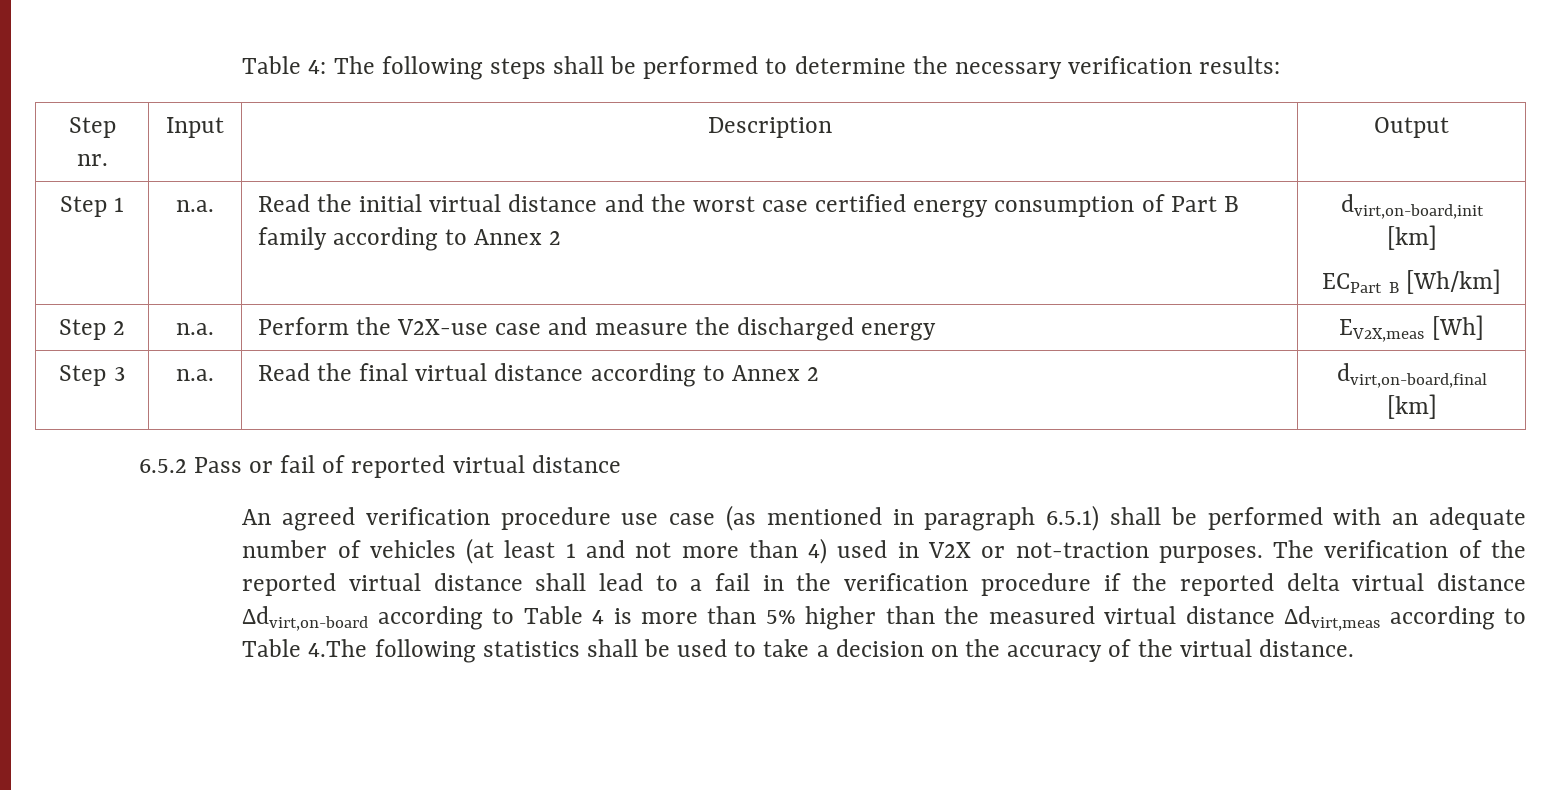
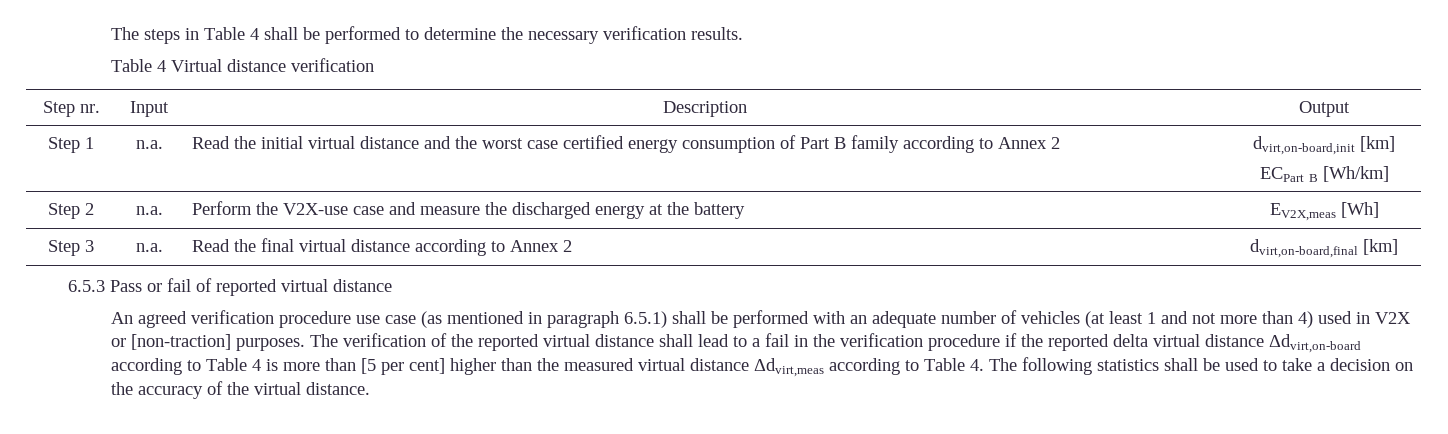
- Table 4: The following steps shall be performed to determine the necessary verification results:
+ The steps in Table 4 shall be performed to determine the necessary verification results.
+ Table 4 Virtual distance verification
- Step 2 | n.a. | Perform the V2X-use case and measure the discharged energy | EV2X,meas [Wh]
+ Step 2 | n.a. | Perform the V2X-use case and measure the discharged energy at the battery | EV2X,meas [Wh]
- 6.5.2 Pass or fail of reported virtual distance
+ 6.5.3 Pass or fail of reported virtual distance
- An agreed verification procedure use case (as mentioned in paragraph 6.5.1) shall be performed with an adequate number of vehicles (at least 1 and not more than 4) used in V2X or not-traction purposes.
+ An agreed verification procedure use case (as mentioned in paragraph 6.5.1) shall be performed with an adequate number of vehicles (at least 1 and not more than 4) used in V2X or [non-traction] purposes.
- The verification of the reported virtual distance shall lead to a fail in the verification procedure if the reported delta virtual distance Δdvirt,on-board according to Table 4 is more than 5% higher than the measured virtual distance Δdvirt,meas according to Table 4.The following statistics shall be used to take a decision on the accuracy of the virtual distance.
+ The verification of the reported virtual distance shall lead to a fail in the verification procedure if the reported delta virtual distance Δdvirt,on-board according to Table 4 is more than [5 per cent] higher than the measured virtual distance Δdvirt,meas according to Table 4. The following statistics shall be used to take a decision on the accuracy of the virtual distance.

